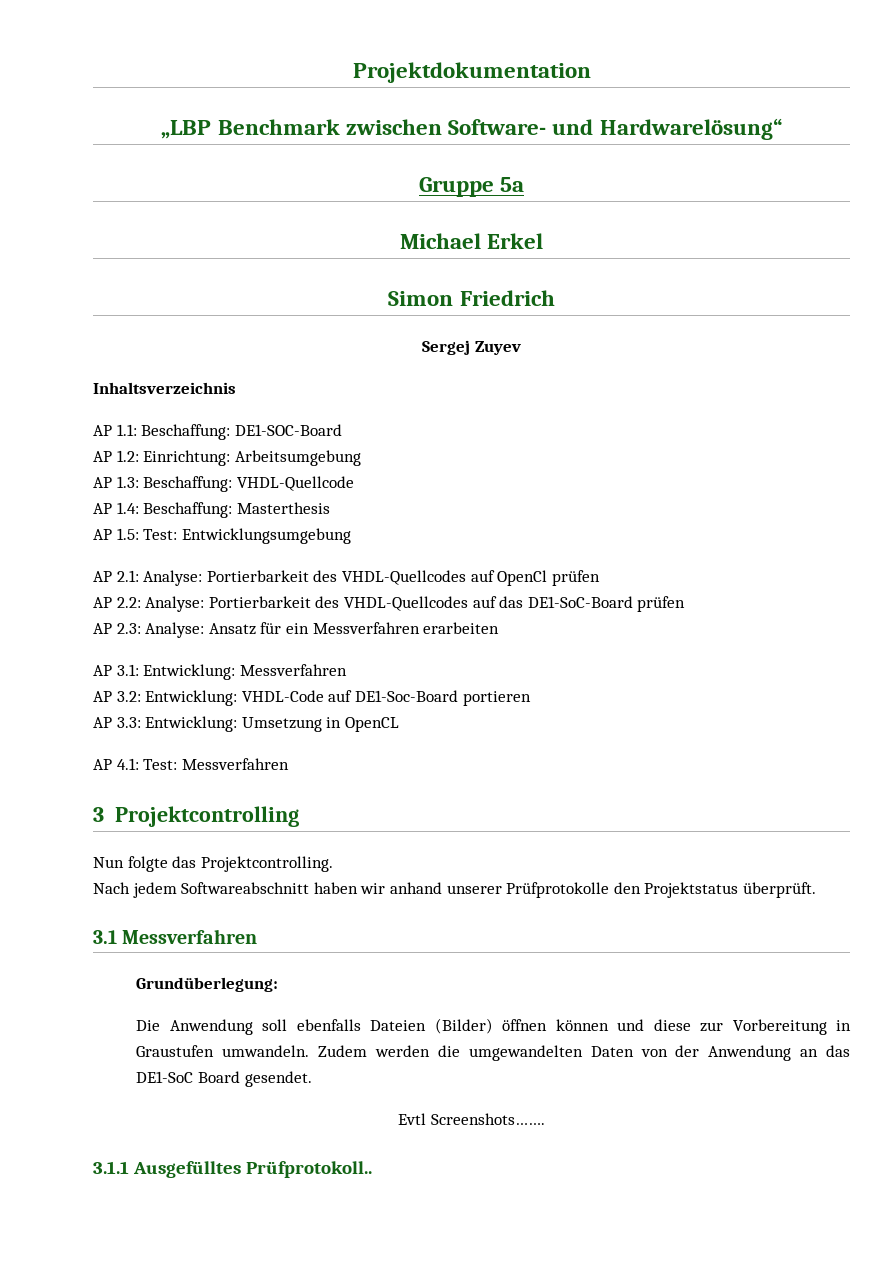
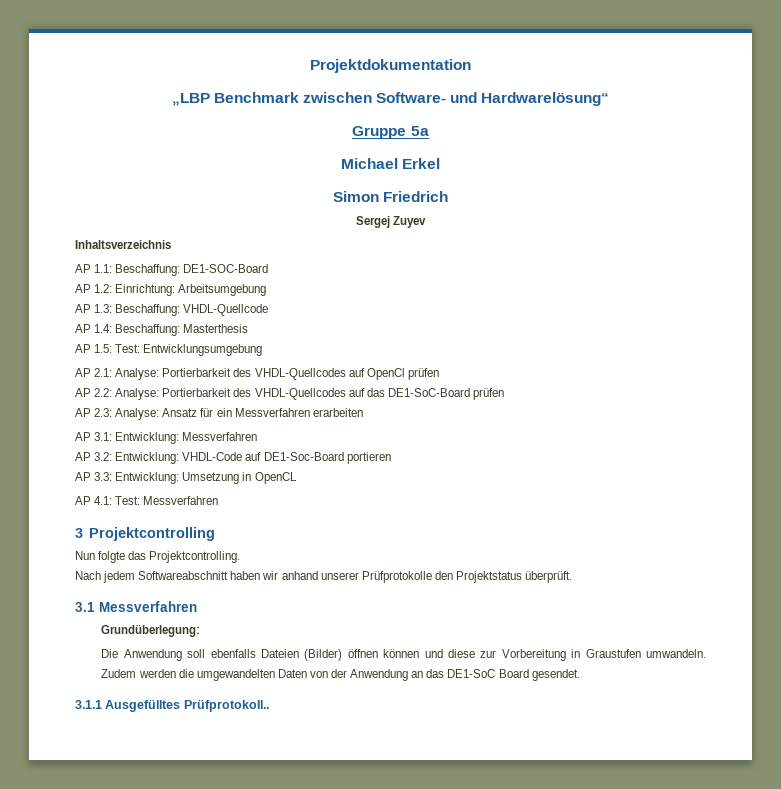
- Evtl Screenshots…….

